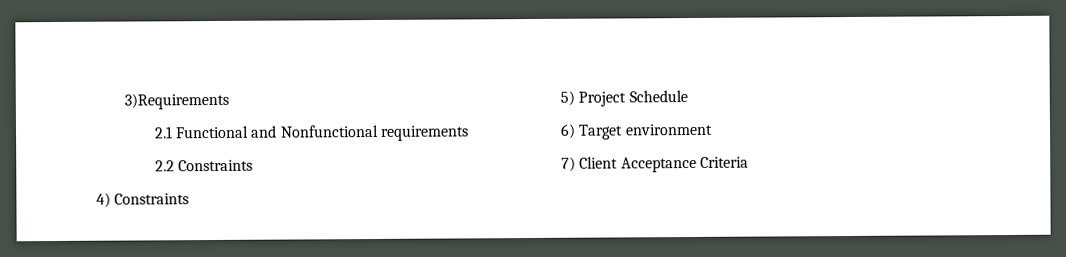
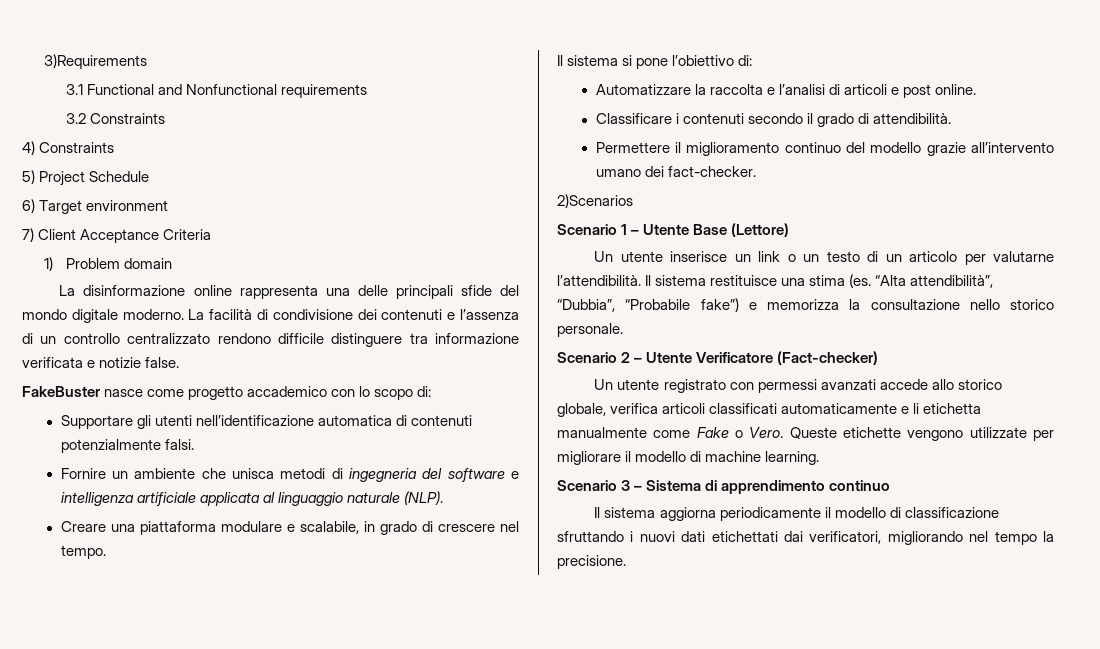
- 2.1 Functional and Nonfunctional requirements
+ 3.1 Functional and Nonfunctional requirements
- 2.2 Constraints
+ 3.2 Constraints
+ 1) Problem domain
+ La disinformazione online rappresenta una delle principali sfide del mondo digitale moderno. La facilità di condivisione dei contenuti e l’assenza di un controllo centralizzato rendono difficile distinguere tra informazione verificata e notizie false.
+ FakeBuster nasce come progetto accademico con lo scopo di:
+ Supportare gli utenti nell’identificazione automatica di contenuti potenzialmente falsi.
+ Fornire un ambiente che unisca metodi di ingegneria del software e intelligenza artificiale applicata al linguaggio naturale (NLP).
+ Creare una piattaforma modulare e scalabile, in grado di crescere nel tempo.
+ Il sistema si pone l’obiettivo di:
+ Automatizzare la raccolta e l’analisi di articoli e post online.
+ Classificare i contenuti secondo il grado di attendibilità.
+ Permettere il miglioramento continuo del modello grazie all’intervento umano dei fact-checker.
+ 2)Scenarios
+ Scenario 1 – Utente Base (Lettore)
+ Un utente inserisce un link o un testo di un articolo per valutarne l’attendibilità. Il sistema restituisce una stima (es. “Alta attendibilità”, “Dubbia”, “Probabile fake”) e memorizza la consultazione nello storico personale.
+ Scenario 2 – Utente Verificatore (Fact-checker)
+ Un utente registrato con permessi avanzati accede allo storico globale, verifica articoli classificati automaticamente e li etichetta manualmente come Fake o Vero. Queste etichette vengono utilizzate per migliorare il modello di machine learning.
+ Scenario 3 – Sistema di apprendimento continuo
+ Il sistema aggiorna periodicamente il modello di classificazione sfruttando i nuovi dati etichettati dai verificatori, migliorando nel tempo la precisione.

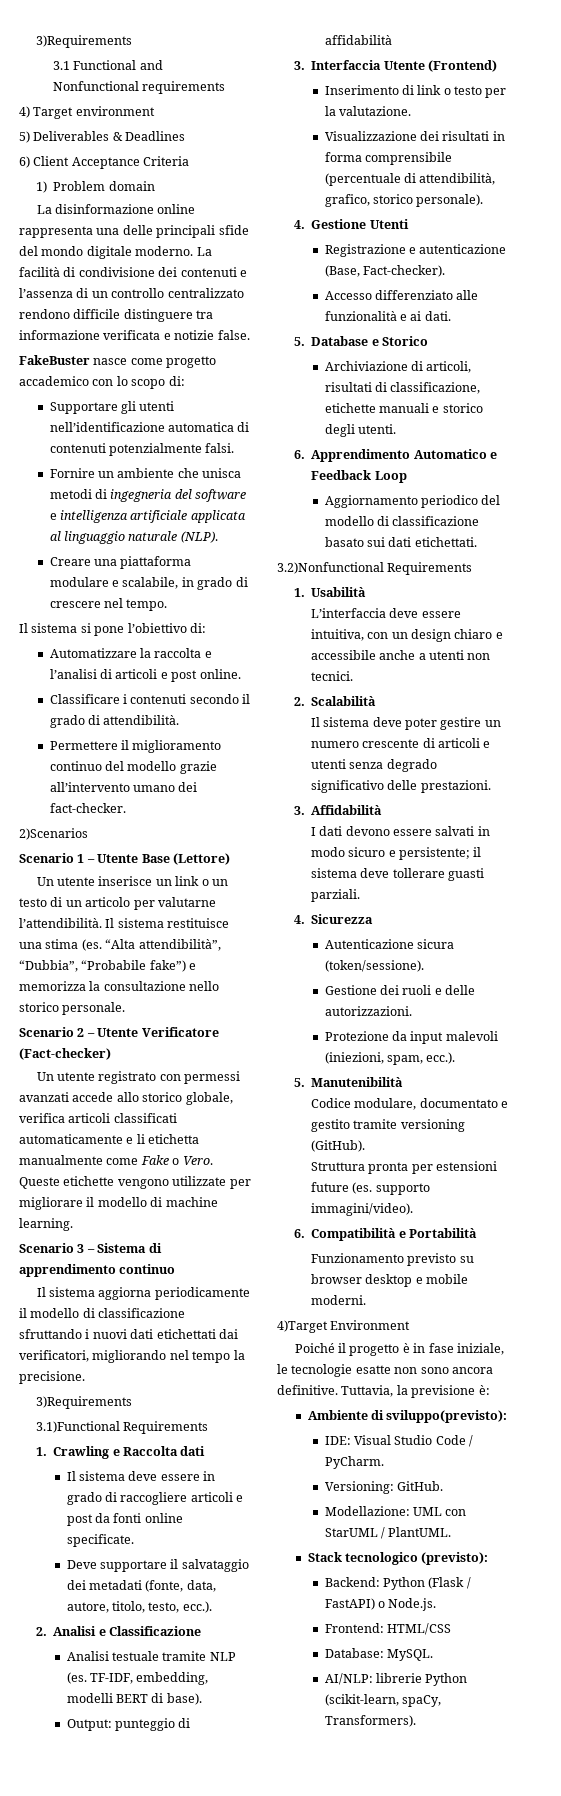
- 3.2 Constraints
- 4) Constraints
- 5) Project Schedule
- 6) Target environment
- 7) Client Acceptance Criteria
+ 4) Target environment
+ 5) Deliverables & Deadlines
+ 6) Client Acceptance Criteria
  Il sistema aggiorna periodicamente il modello di classificazione sfruttando i nuovi dati etichettati dai verificatori, migliorando nel tempo la precisione.
+ 3)Requirements
+ 3.1)Functional Requirements
+ 1. Crawling e Raccolta dati
+ Il sistema deve essere in grado di raccogliere articoli e post da fonti online specificate.
+ Deve supportare il salvataggio dei metadati (fonte, data, autore, titolo, testo, ecc.).
+ 2. Analisi e Classificazione
+ Analisi testuale tramite NLP (es. TF-IDF, embedding, modelli BERT di base).
+ Output: punteggio di affidabilità
+ 3. Interfaccia Utente (Frontend)
+ Inserimento di link o testo per la valutazione.
+ Visualizzazione dei risultati in forma comprensibile (percentuale di attendibilità, grafico, storico personale).
+ 4. Gestione Utenti
+ Registrazione e autenticazione (Base, Fact-checker).
+ Accesso differenziato alle funzionalità e ai dati.
+ 5. Database e Storico
+ Archiviazione di articoli, risultati di classificazione, etichette manuali e storico degli utenti.
+ 6. Apprendimento Automatico e Feedback Loop
+ Aggiornamento periodico del modello di classificazione basato sui dati etichettati.
+ 3.2)Nonfunctional Requirements
+ 1. Usabilità
+ L’interfaccia deve essere intuitiva, con un design chiaro e accessibile anche a utenti non tecnici.
+ 2. Scalabilità
+ Il sistema deve poter gestire un numero crescente di articoli e utenti senza degrado significativo delle prestazioni.
+ 3. Affidabilità
+ I dati devono essere salvati in modo sicuro e persistente; il sistema deve tollerare guasti parziali.
+ 4. Sicurezza
+ Autenticazione sicura (token/sessione).
+ Gestione dei ruoli e delle autorizzazioni.
+ Protezione da input malevoli (iniezioni, spam, ecc.).
+ 5. Manutenibilità
+ Codice modulare, documentato e gestito tramite versioning (GitHub).
+ Struttura pronta per estensioni future (es. supporto immagini/video).
+ 6. Compatibilità e Portabilità
+ Funzionamento previsto su browser desktop e mobile moderni.
+ 4)Target Environment
+ Poiché il progetto è in fase iniziale, le tecnologie esatte non sono ancora definitive. Tuttavia, la previsione è:
+ Ambiente di sviluppo(previsto):
+ IDE: Visual Studio Code / PyCharm.
+ Versioning: GitHub.
+ Modellazione: UML con StarUML / PlantUML.
+ Stack tecnologico (previsto):
+ Backend: Python (Flask / FastAPI) o Node.js.
+ Frontend: HTML/CSS
+ Database: MySQL.
+ AI/NLP: librerie Python (scikit-learn, spaCy, Transformers).

